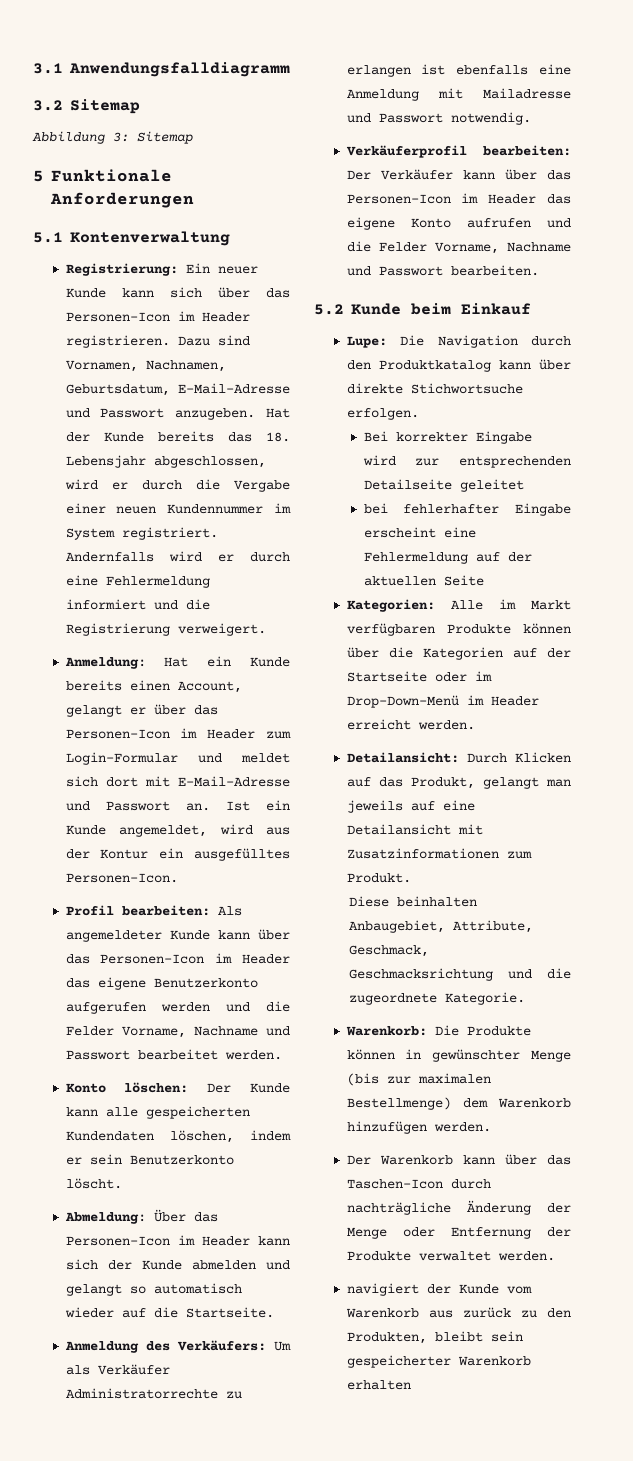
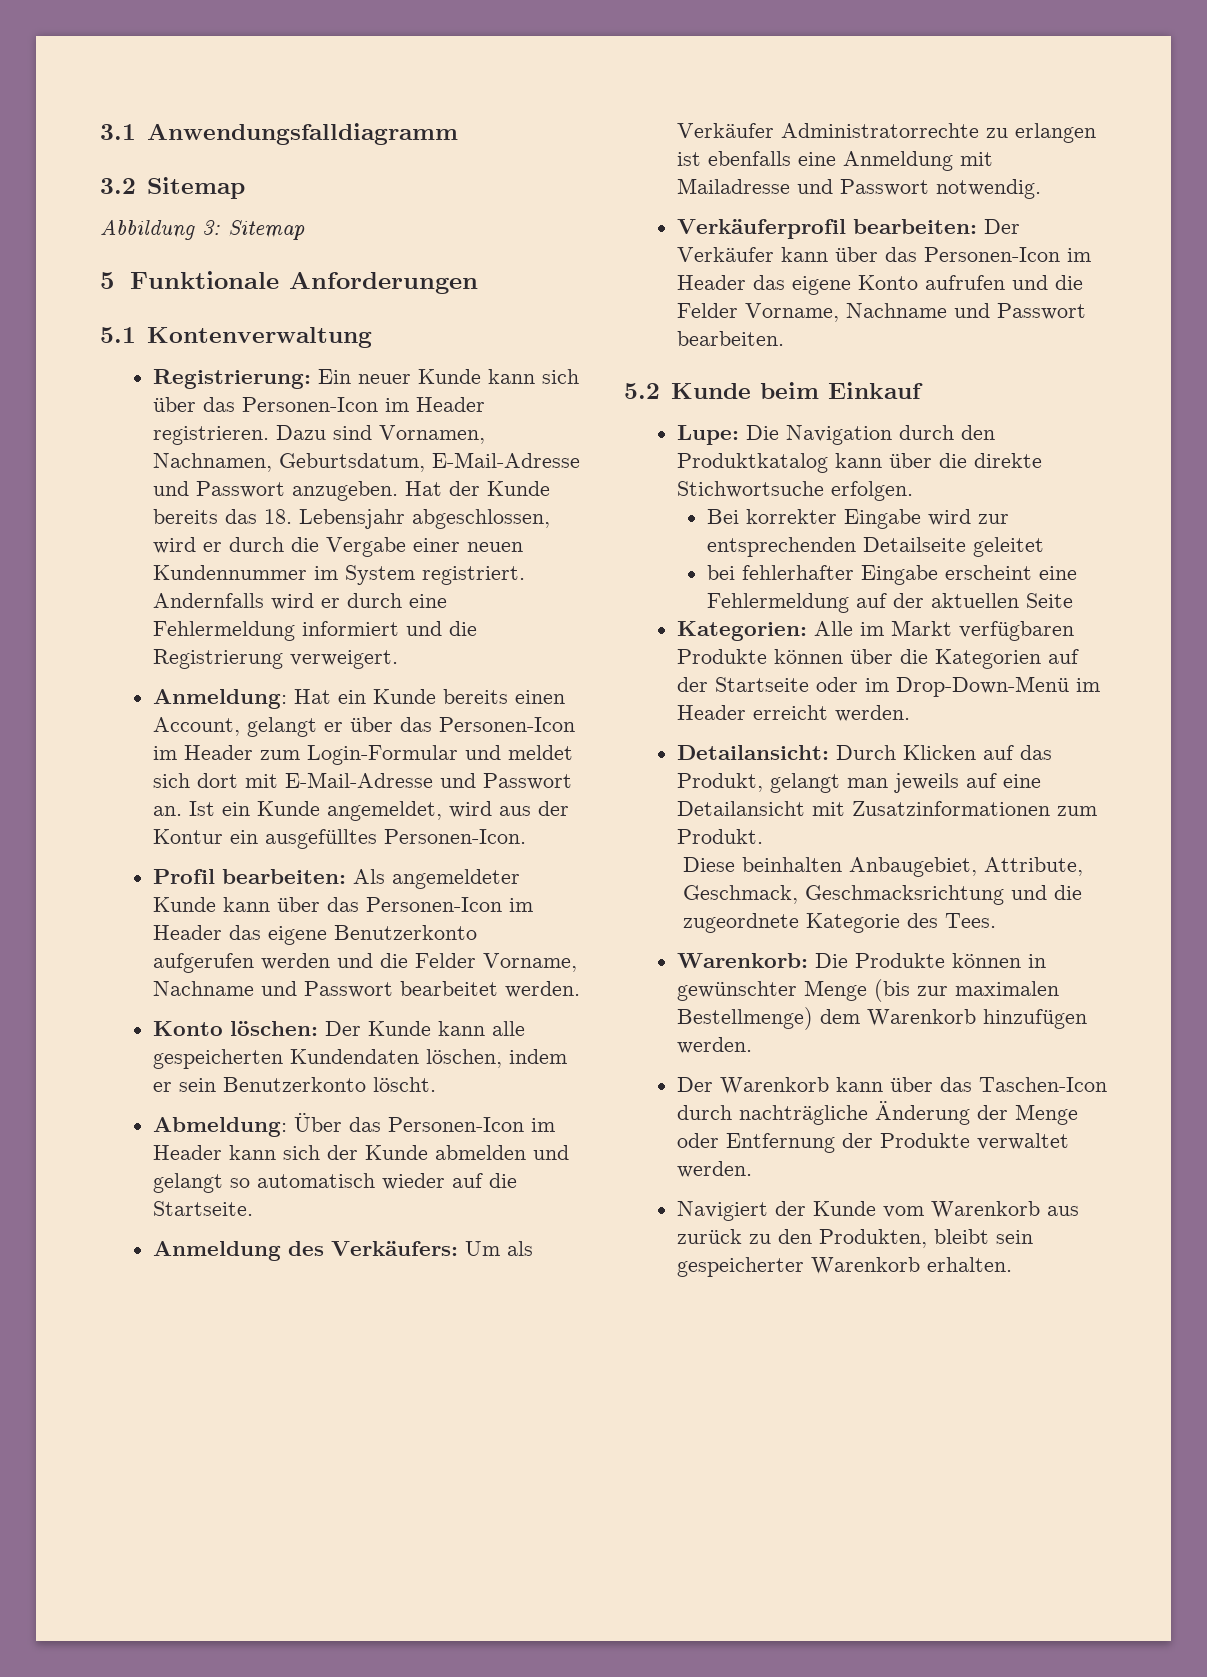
- Lupe: Die Navigation durch den Produktkatalog kann über direkte Stichwortsuche erfolgen.
+ Lupe: Die Navigation durch den Produktkatalog kann über die direkte Stichwortsuche erfolgen.
- Diese beinhalten Anbaugebiet, Attribute, Geschmack, Geschmacksrichtung und die zugeordnete Kategorie.
+ Diese beinhalten Anbaugebiet, Attribute, Geschmack, Geschmacksrichtung und die zugeordnete Kategorie des Tees.
- navigiert der Kunde vom Warenkorb aus zurück zu den Produkten, bleibt sein gespeicherter Warenkorb erhalten
+ Navigiert der Kunde vom Warenkorb aus zurück zu den Produkten, bleibt sein gespeicherter Warenkorb erhalten.

